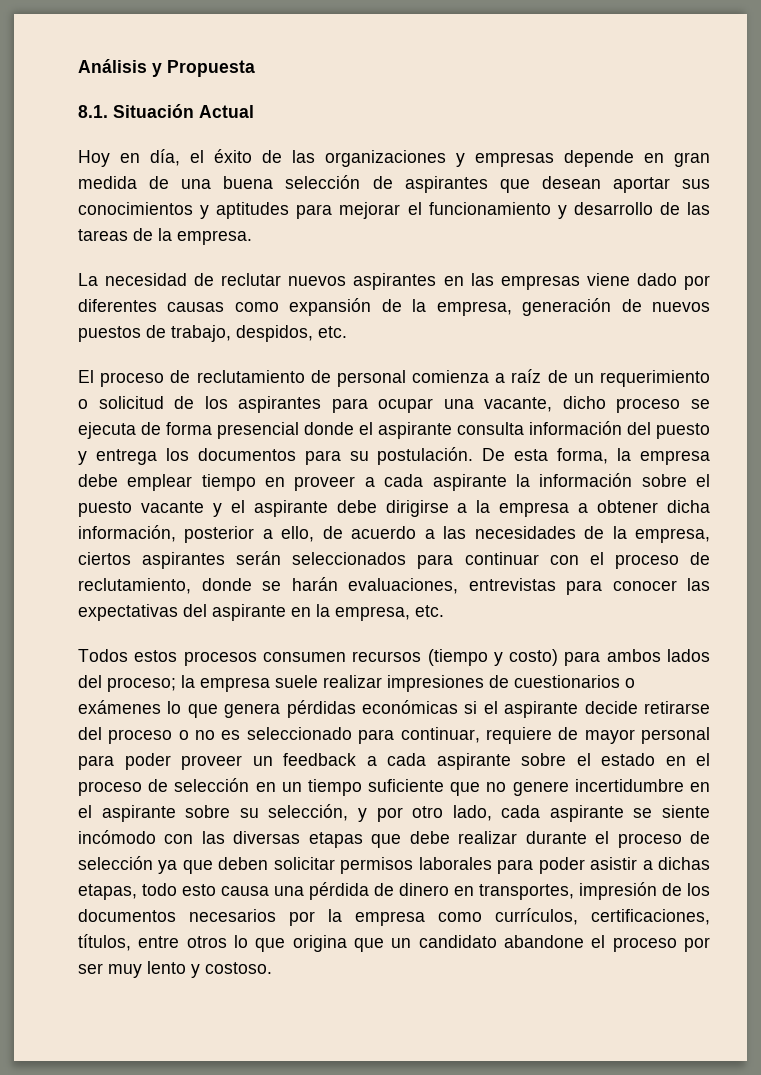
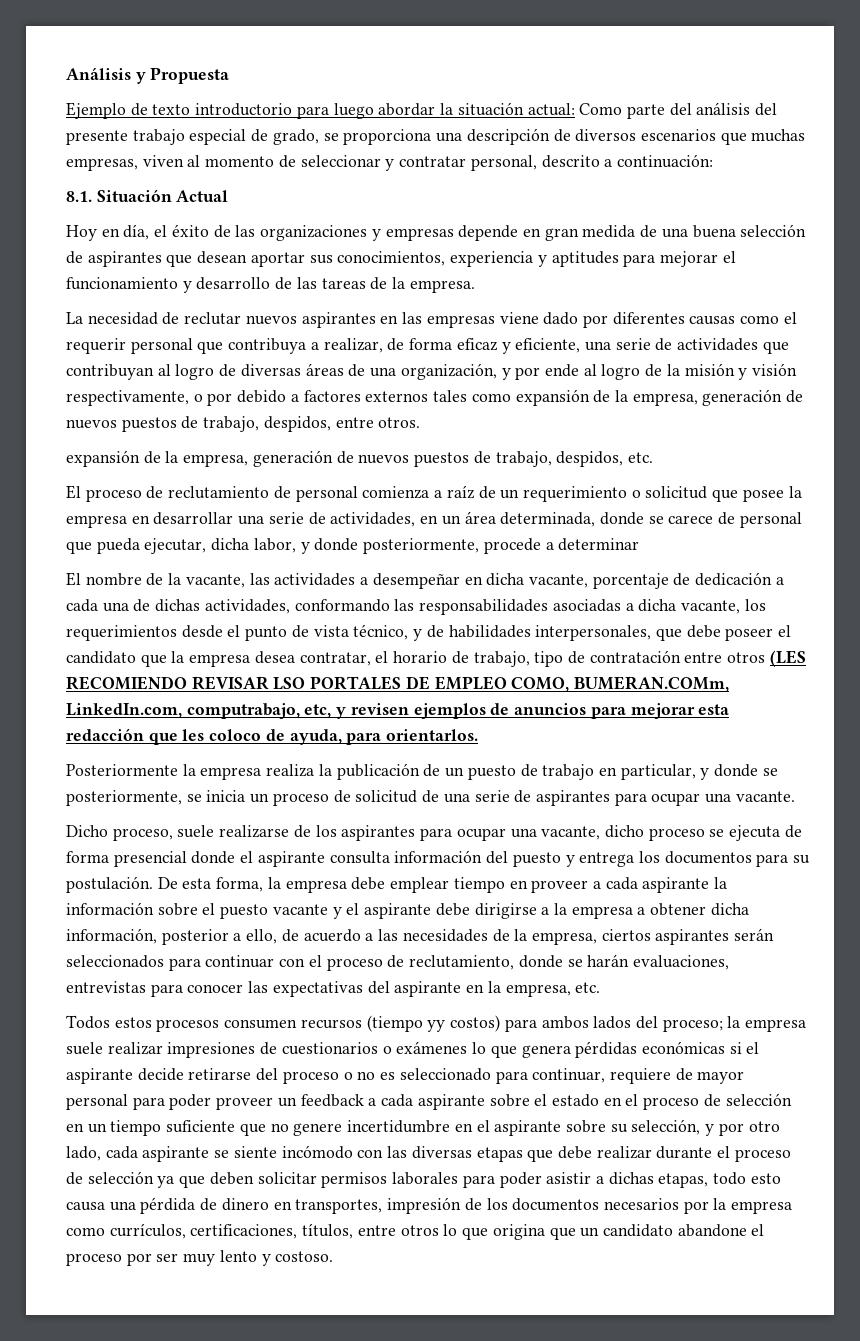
+ Ejemplo de texto introductorio para luego abordar la situación actual: Como parte del análisis del presente trabajo especial de grado, se proporciona una descripción de diversos escenarios que muchas empresas, viven al momento de seleccionar y contratar personal, descrito a continuación:
- Hoy en día, el éxito de las organizaciones y empresas depende en gran medida de una buena selección de aspirantes que desean aportar sus conocimientos y aptitudes para mejorar el funcionamiento y desarrollo de las tareas de la empresa.
+ Hoy en día, el éxito de las organizaciones y empresas depende en gran medida de una buena selección de aspirantes que desean aportar sus conocimientos, experiencia y aptitudes para mejorar el funcionamiento y desarrollo de las tareas de la empresa.
- La necesidad de reclutar nuevos aspirantes en las empresas viene dado por diferentes causas como expansión de la empresa, generación de nuevos puestos de trabajo, despidos, etc.
+ La necesidad de reclutar nuevos aspirantes en las empresas viene dado por diferentes causas como el requerir personal que contribuya a realizar, de forma eficaz y eficiente, una serie de actividades que contribuyan al logro de diversas áreas de una organización, y por ende al logro de la misión y visión respectivamente, o por debido a factores externos tales como expansión de la empresa, generación de nuevos puestos de trabajo, despidos, entre otros.
+ expansión de la empresa, generación de nuevos puestos de trabajo, despidos, etc.
- El proceso de reclutamiento de personal comienza a raíz de un requerimiento o solicitud de los aspirantes para ocupar una vacante, dicho proceso se ejecuta de forma presencial donde el aspirante consulta información del puesto y entrega los documentos para su postulación.
+ El proceso de reclutamiento de personal comienza a raíz de un requerimiento o solicitud que posee la empresa en desarrollar una serie de actividades, en un área determinada, donde se carece de personal que pueda ejecutar, dicha labor, y donde posteriormente, procede a determinar
+ El nombre de la vacante, las actividades a desempeñar en dicha vacante, porcentaje de dedicación a cada una de dichas actividades, conformando las responsabilidades asociadas a dicha vacante, los requerimientos desde el punto de vista técnico, y de habilidades interpersonales, que debe poseer el candidato que la empresa desea contratar, el horario de trabajo, tipo de contratación entre otros (LES RECOMIENDO REVISAR LSO PORTALES DE EMPLEO COMO, BUMERAN.COMm, LinkedIn.com, computrabajo, etc, y revisen ejemplos de anuncios para mejorar esta redacción que les coloco de ayuda, para orientarlos.
+ Posteriormente la empresa realiza la publicación de un puesto de trabajo en particular, y donde se posteriormente, se inicia un proceso de solicitud de una serie de aspirantes para ocupar una vacante.
+ Dicho proceso, suele realizarse de los aspirantes para ocupar una vacante, dicho proceso se ejecuta de forma presencial donde el aspirante consulta información del puesto y entrega los documentos para su postulación.
- Todos estos procesos consumen recursos (tiempo y costo) para ambos lados del proceso;
+ Todos estos procesos consumen recursos (tiempo yy costos) para ambos lados del proceso;

